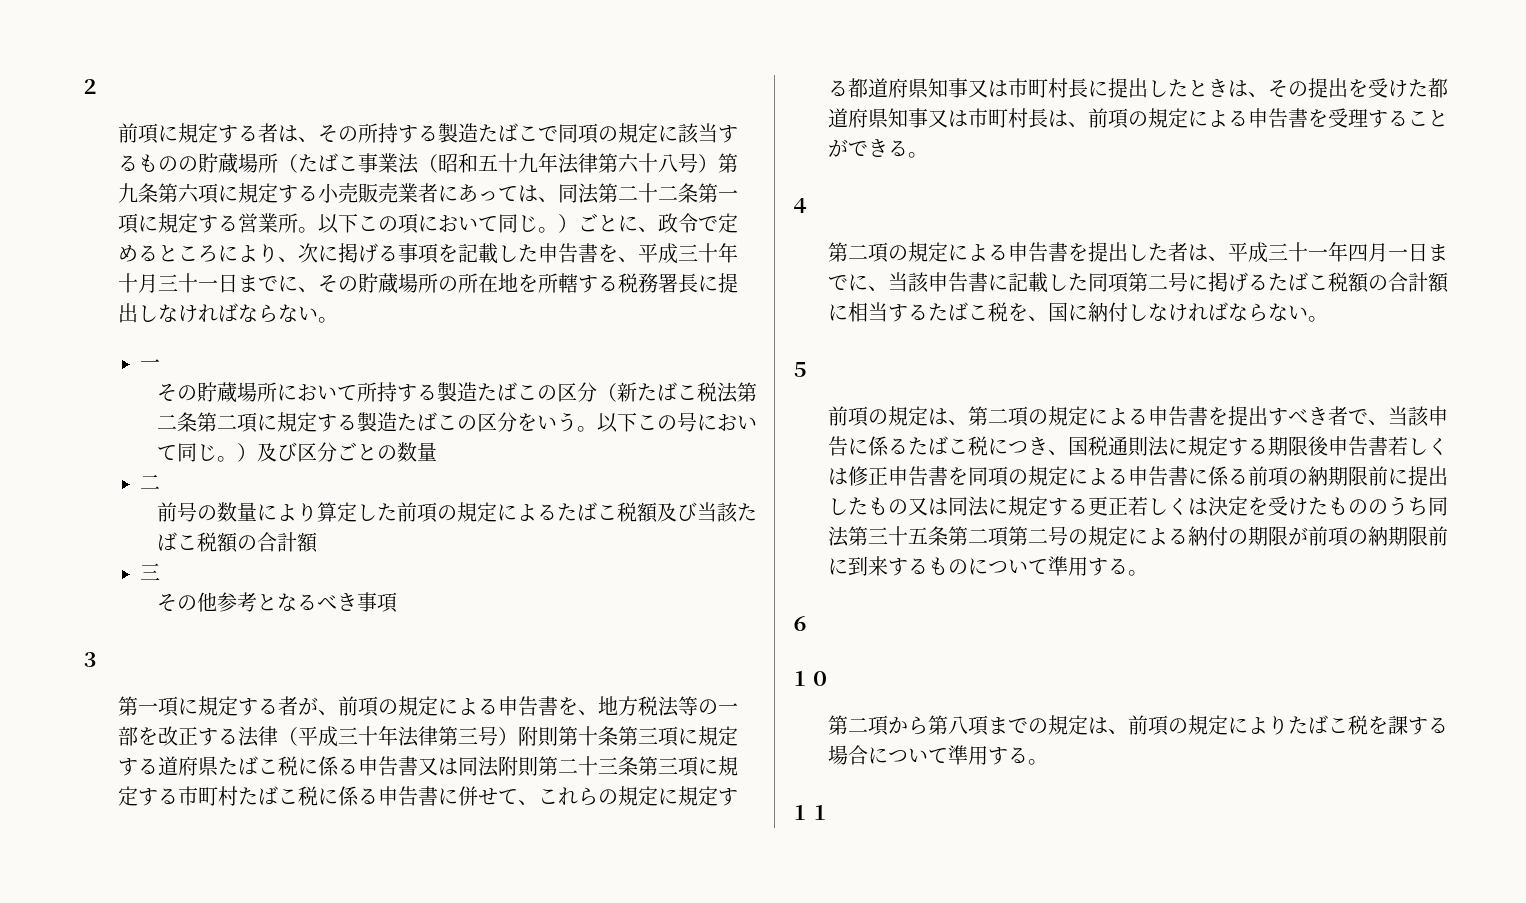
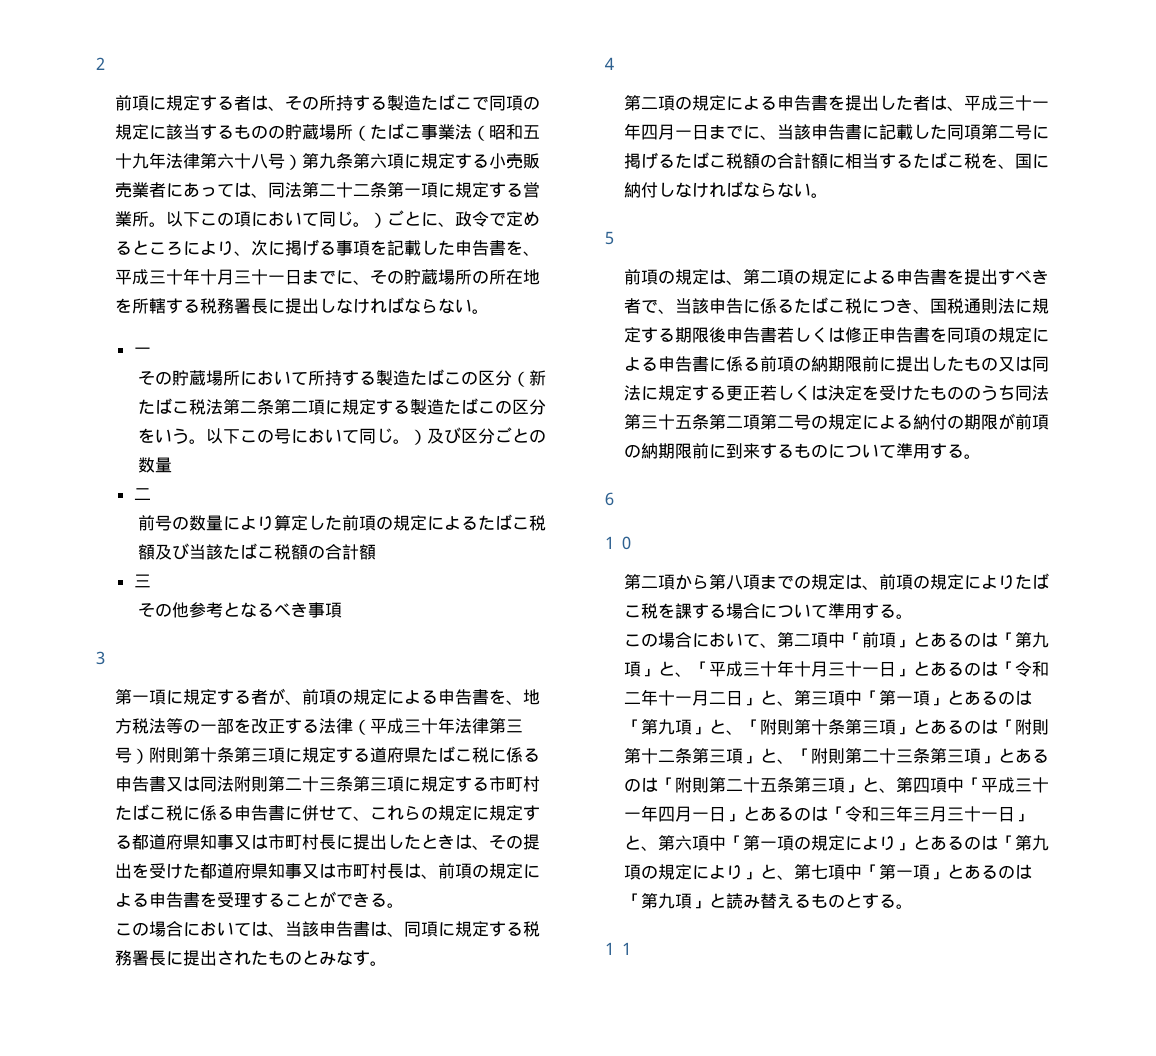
+ この場合においては、当該申告書は、同項に規定する税務署長に提出されたものとみなす。
+ この場合において、第二項中「前項」とあるのは「第九項」と、「平成三十年十月三十一日」とあるのは「令和二年十一月二日」と、第三項中「第一項」とあるのは「第九項」と、「附則第十条第三項」とあるのは「附則第十二条第三項」と、「附則第二十三条第三項」とあるのは「附則第二十五条第三項」と、第四項中「平成三十一年四月一日」とあるのは「令和三年三月三十一日」と、第六項中「第一項の規定により」とあるのは「第九項の規定により」と、第七項中「第一項」とあるのは「第九項」と読み替えるものとする。

